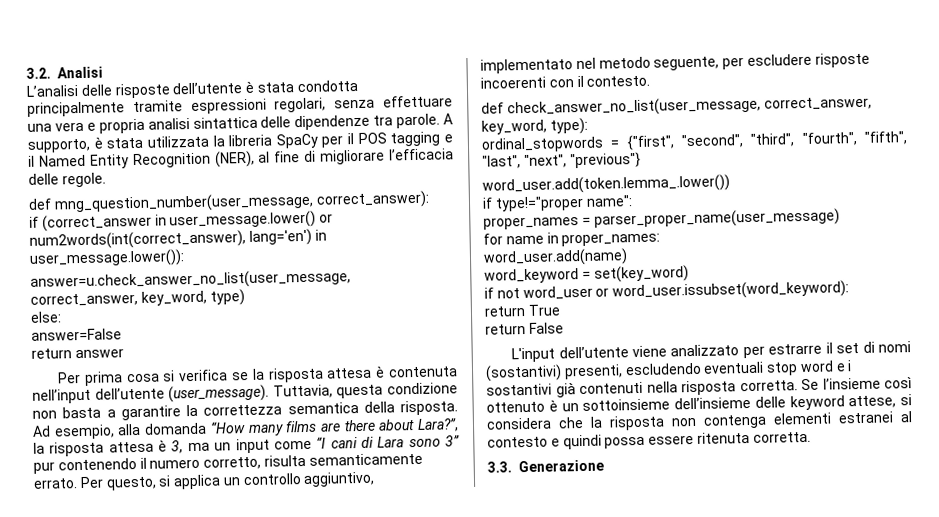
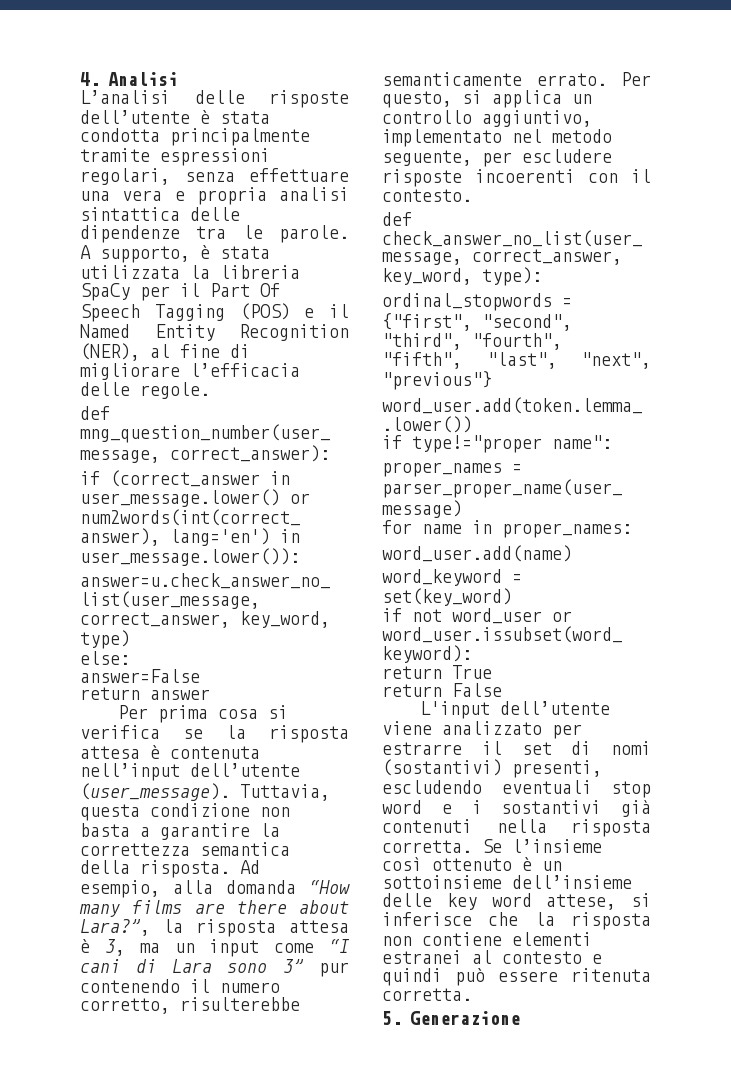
- 3.2. Analisi
+ 4. Analisi
- L’analisi delle risposte dell’utente è stata condotta principalmente tramite espressioni regolari, senza effettuare una vera e propria analisi sintattica delle dipendenze tra parole.
+ L’analisi delle risposte dell’utente è stata condotta principalmente tramite espressioni regolari, senza effettuare una vera e propria analisi sintattica delle dipendenze tra le parole.
- A supporto, è stata utilizzata la libreria SpaCy per il POS tagging e il Named Entity Recognition (NER), al fine di migliorare l’efficacia delle regole.
+ A supporto, è stata utilizzata la libreria SpaCy per il Part Of Speech Tagging (POS) e il Named Entity Recognition (NER), al fine di migliorare l’efficacia delle regole.
- Ad esempio, alla domanda “How many films are there about Lara?”, la risposta attesa è 3, ma un input come “I cani di Lara sono 3” pur contenendo il numero corretto, risulta semanticamente errato.
+ Ad esempio, alla domanda “How many films are there about Lara?”, la risposta attesa è 3, ma un input come “I cani di Lara sono 3” pur contenendo il numero corretto, risulterebbe semanticamente errato.
- Se l’insieme così ottenuto è un sottoinsieme dell’insieme delle keyword attese, si considera che la risposta non contenga elementi estranei al contesto e quindi possa essere ritenuta corretta.
+ Se l’insieme così ottenuto è un sottoinsieme dell’insieme delle key word attese, si inferisce che la risposta non contiene elementi estranei al contesto e quindi può essere ritenuta corretta.
- 3.3. Generazione
+ 5. Generazione

